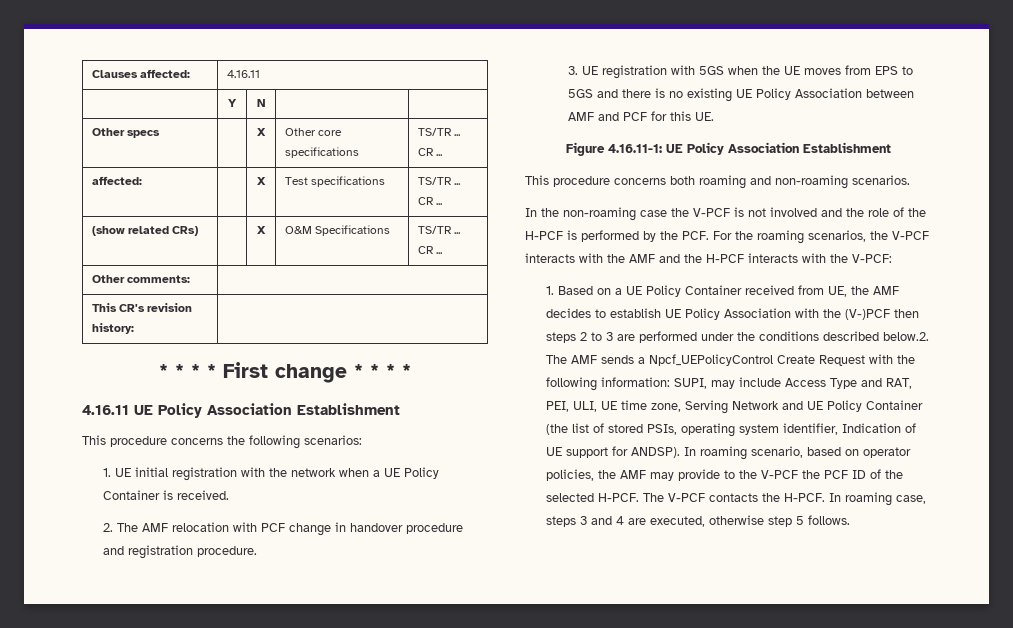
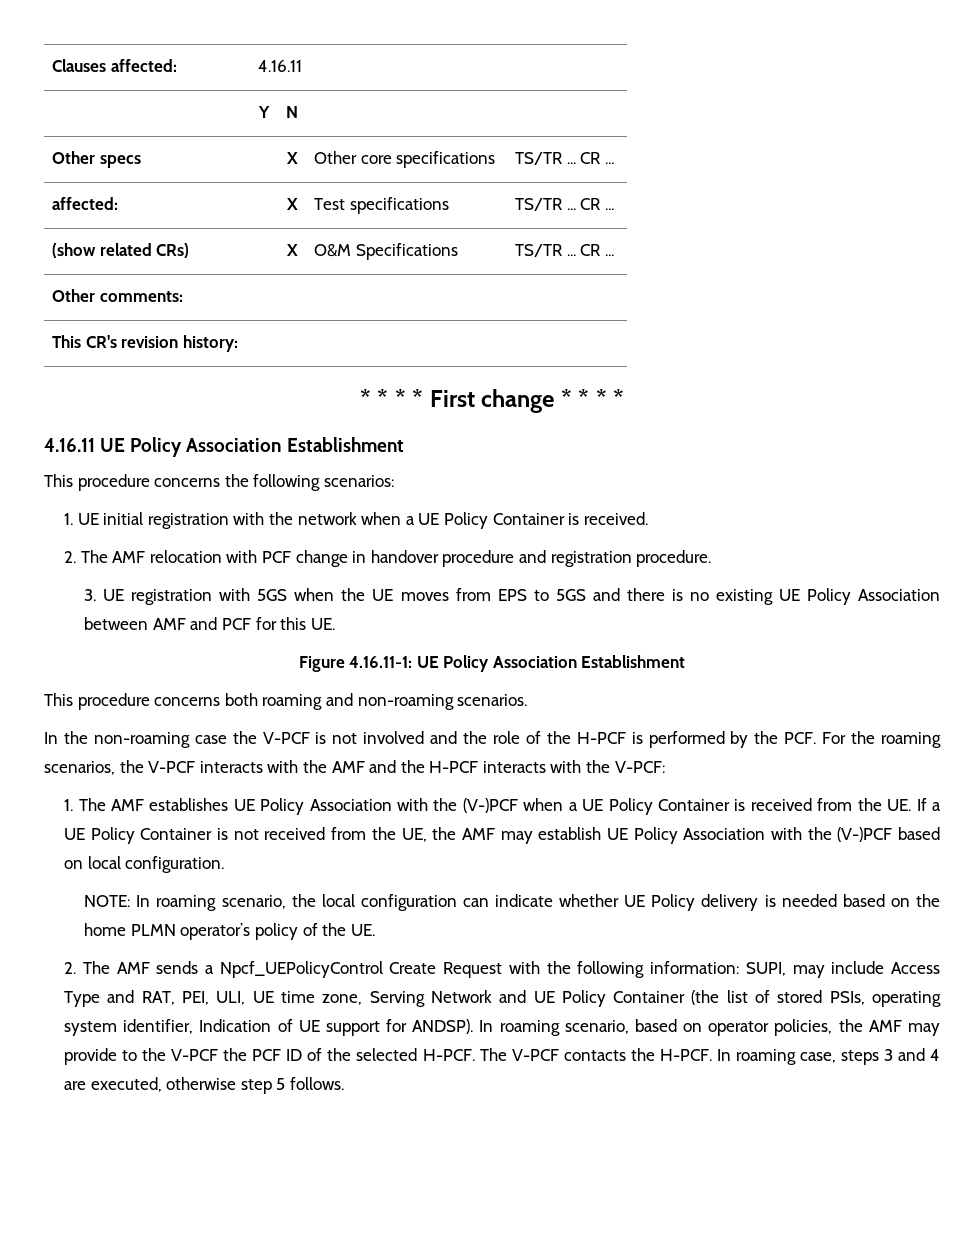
- 1. Based on a UE Policy Container received from UE, the AMF decides to establish UE Policy Association with the (V-)PCF then steps 2 to 3 are performed under the conditions described below.2. The AMF sends a Npcf_UEPolicyControl Create Request with the following information: SUPI, may include Access Type and RAT, PEI, ULI, UE time zone, Serving Network and UE Policy Container (the list of stored PSIs, operating system identifier, Indication of UE support for ANDSP).
+ 1. The AMF establishes UE Policy Association with the (V-)PCF when a UE Policy Container is received from the UE. If a UE Policy Container is not received from the UE, the AMF may establish UE Policy Association with the (V-)PCF based on local configuration.
+ NOTE: In roaming scenario, the local configuration can indicate whether UE Policy delivery is needed based on the home PLMN operator’s policy of the UE.
+ 2. The AMF sends a Npcf_UEPolicyControl Create Request with the following information: SUPI, may include Access Type and RAT, PEI, ULI, UE time zone, Serving Network and UE Policy Container (the list of stored PSIs, operating system identifier, Indication of UE support for ANDSP).

